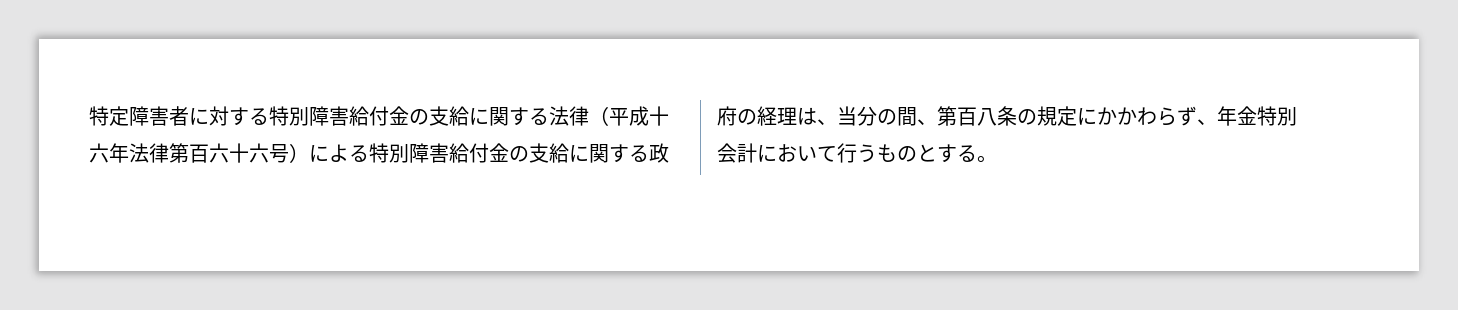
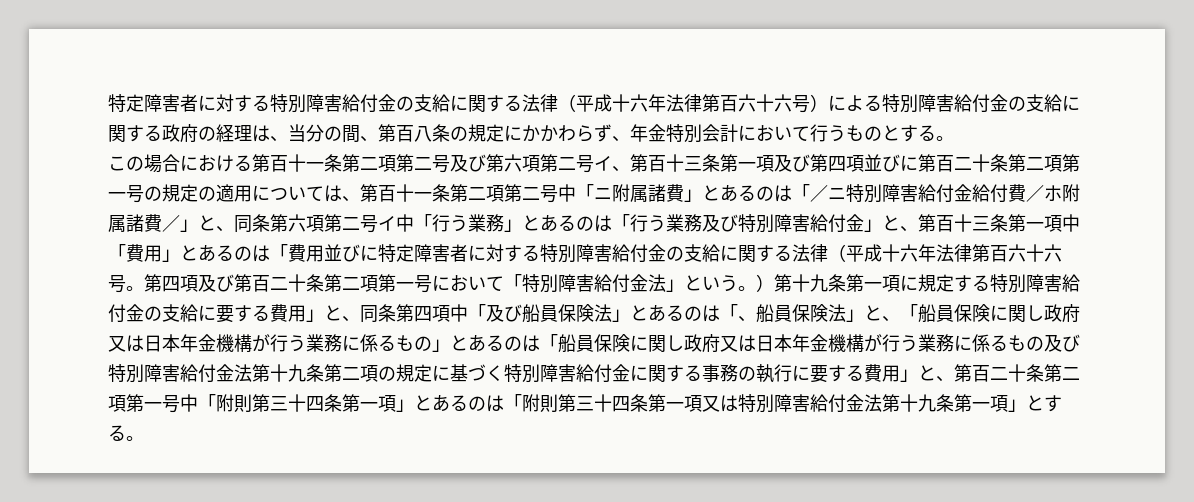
+ この場合における第百十一条第二項第二号及び第六項第二号イ、第百十三条第一項及び第四項並びに第百二十条第二項第一号の規定の適用については、第百十一条第二項第二号中「ニ附属諸費」とあるのは「／ニ特別障害給付金給付費／ホ附属諸費／」と、同条第六項第二号イ中「行う業務」とあるのは「行う業務及び特別障害給付金」と、第百十三条第一項中「費用」とあるのは「費用並びに特定障害者に対する特別障害給付金の支給に関する法律（平成十六年法律第百六十六号。第四項及び第百二十条第二項第一号において「特別障害給付金法」という。）第十九条第一項に規定する特別障害給付金の支給に要する費用」と、同条第四項中「及び船員保険法」とあるのは「、船員保険法」と、「船員保険に関し政府又は日本年金機構が行う業務に係るもの」とあるのは「船員保険に関し政府又は日本年金機構が行う業務に係るもの及び特別障害給付金法第十九条第二項の規定に基づく特別障害給付金に関する事務の執行に要する費用」と、第百二十条第二項第一号中「附則第三十四条第一項」とあるのは「附則第三十四条第一項又は特別障害給付金法第十九条第一項」とする。

